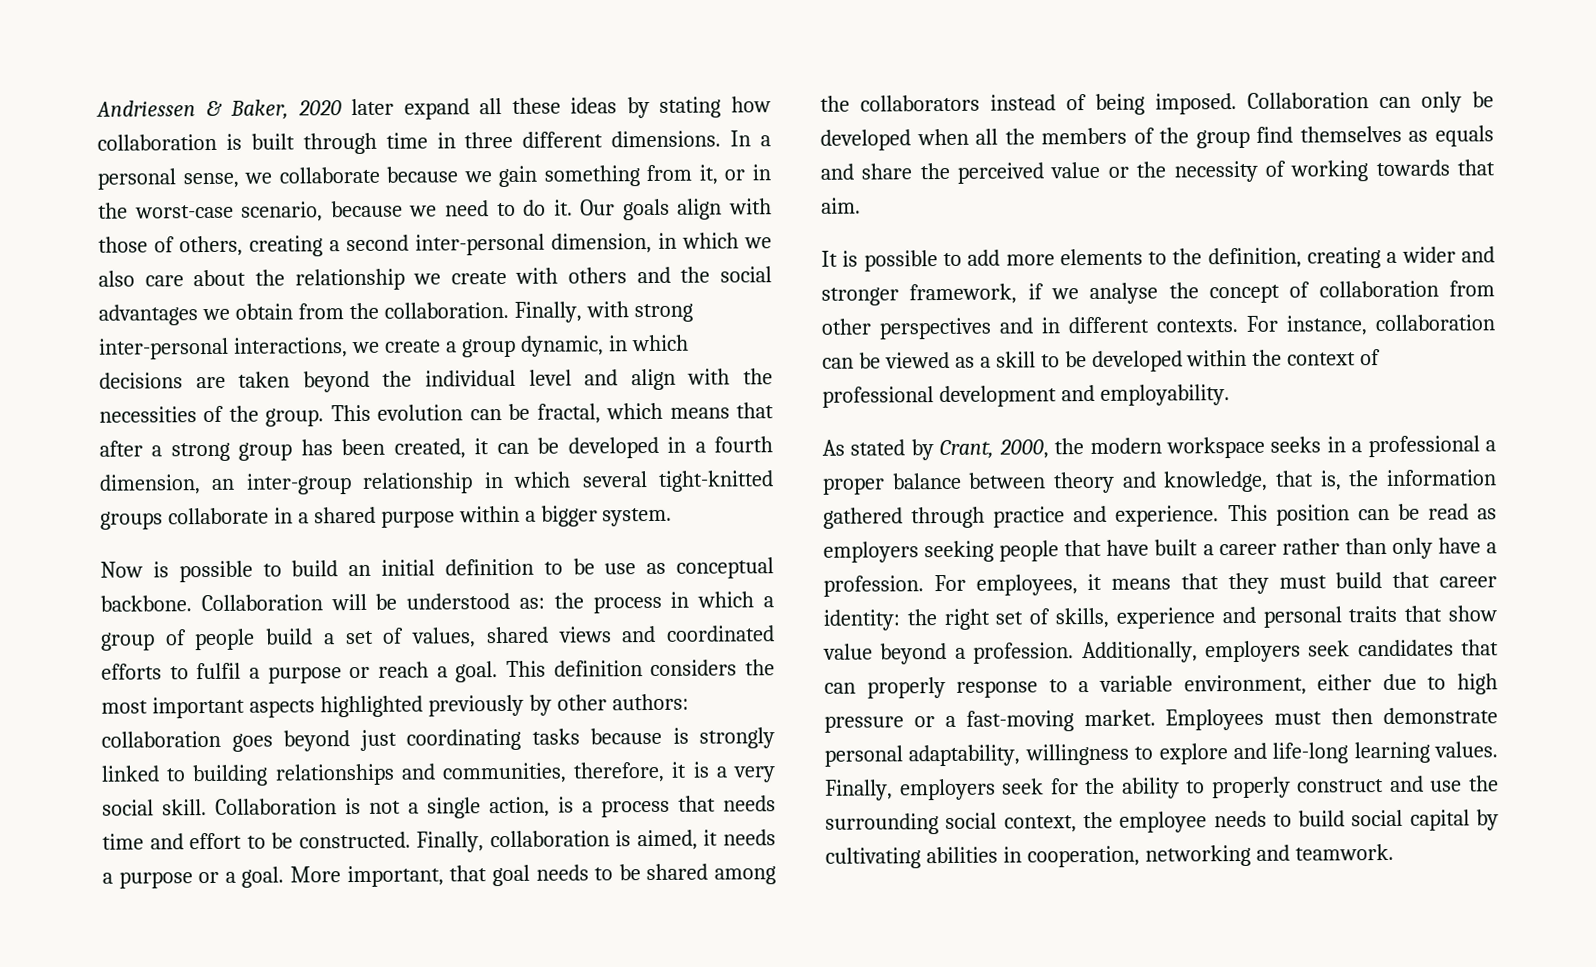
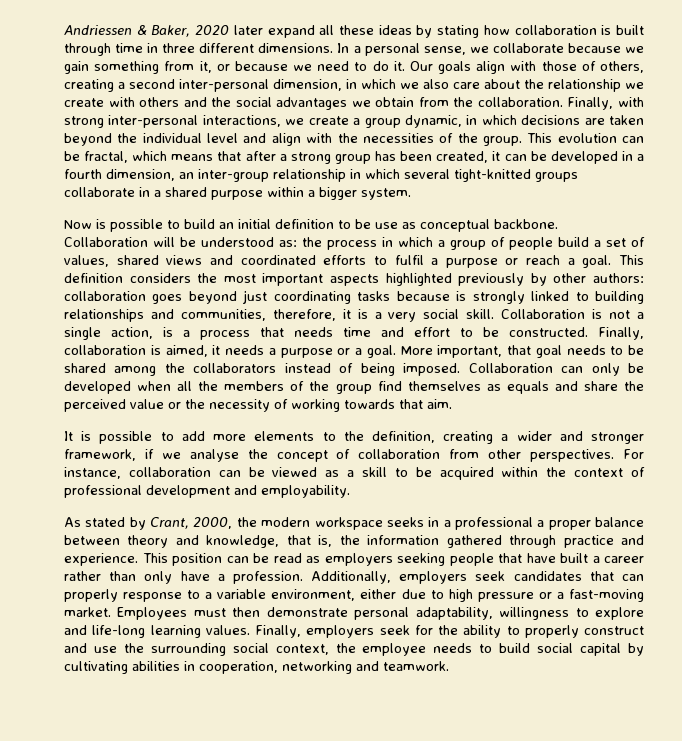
- In a personal sense, we collaborate because we gain something from it, or in the worst-case scenario, because we need to do it.
+ In a personal sense, we collaborate because we gain something from it, or because we need to do it.
- It is possible to add more elements to the definition, creating a wider and stronger framework, if we analyse the concept of collaboration from other perspectives and in different contexts.
+ It is possible to add more elements to the definition, creating a wider and stronger framework, if we analyse the concept of collaboration from other perspectives.
- For instance, collaboration can be viewed as a skill to be developed within the context of professional development and employability.
+ For instance, collaboration can be viewed as a skill to be acquired within the context of professional development and employability.
- For employees, it means that they must build that career identity: the right set of skills, experience and personal traits that show value beyond a profession.

